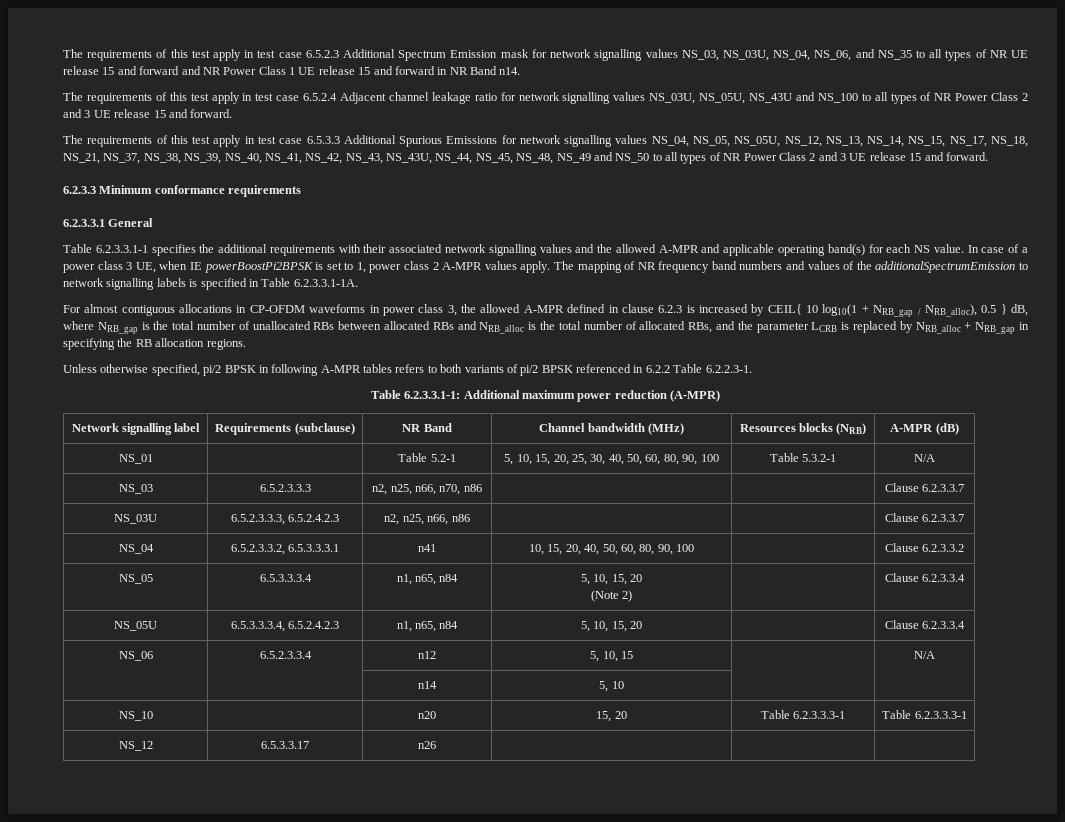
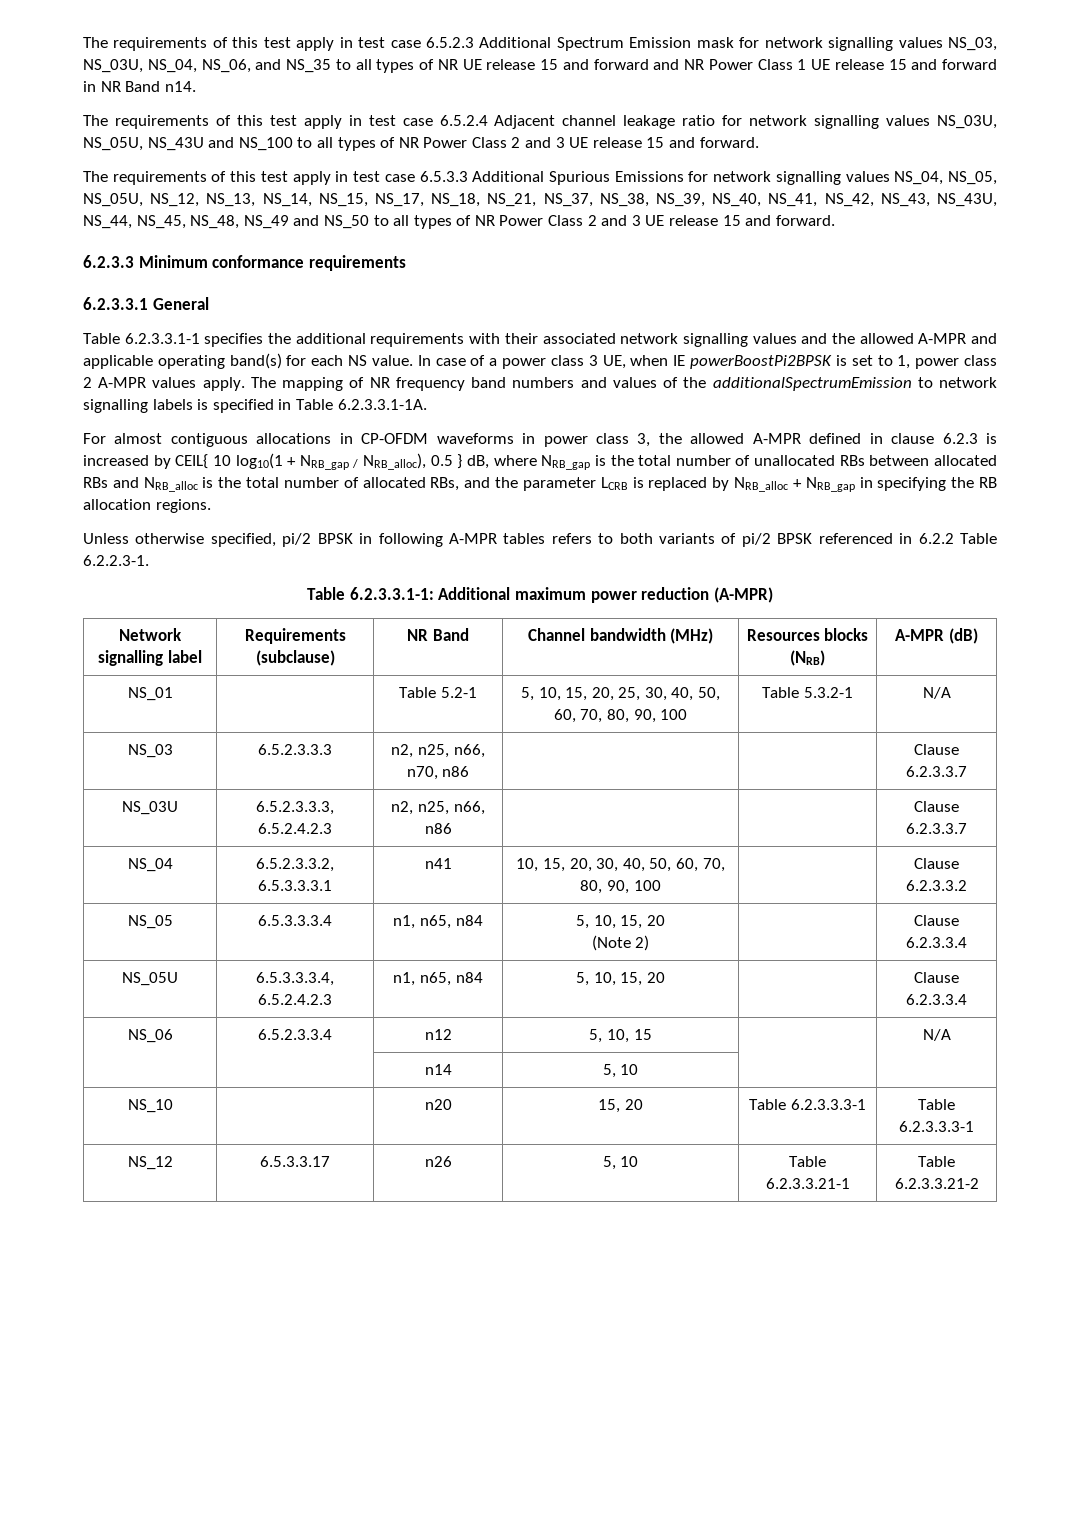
- NS_01 | | Table 5.2-1 | 5, 10, 15, 20, 25, 30, 40, 50, 60, 80, 90, 100 | Table 5.3.2-1 | N/A
+ NS_01 | | Table 5.2-1 | 5, 10, 15, 20, 25, 30, 40, 50, 60, 70, 80, 90, 100 | Table 5.3.2-1 | N/A
- NS_04 | 6.5.2.3.3.2, 6.5.3.3.3.1 | n41 | 10, 15, 20, 40, 50, 60, 80, 90, 100 | | Clause 6.2.3.3.2
+ NS_04 | 6.5.2.3.3.2, 6.5.3.3.3.1 | n41 | 10, 15, 20, 30, 40, 50, 60, 70, 80, 90, 100 | | Clause 6.2.3.3.2
- NS_12 | 6.5.3.3.17 | n26 | | |
+ NS_12 | 6.5.3.3.17 | n26 | 5, 10 | Table 6.2.3.3.21-1 | Table 6.2.3.3.21-2

